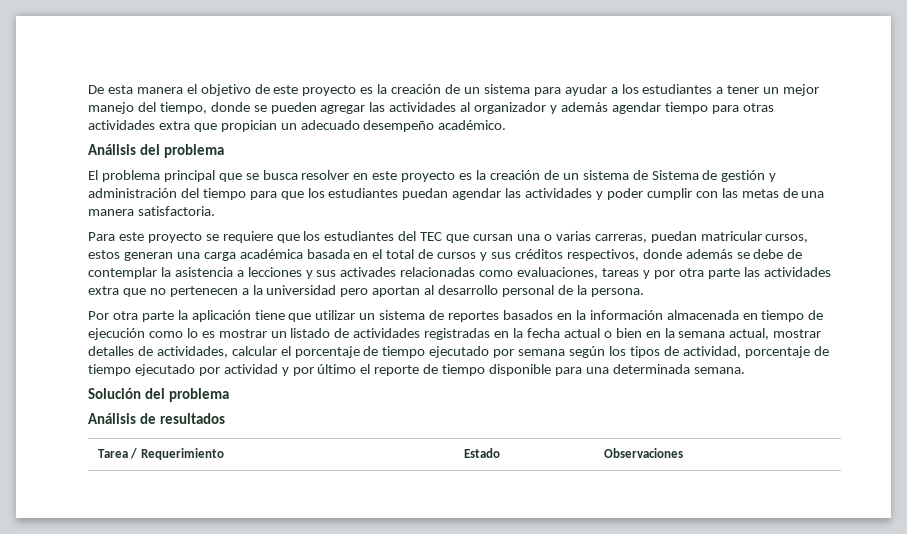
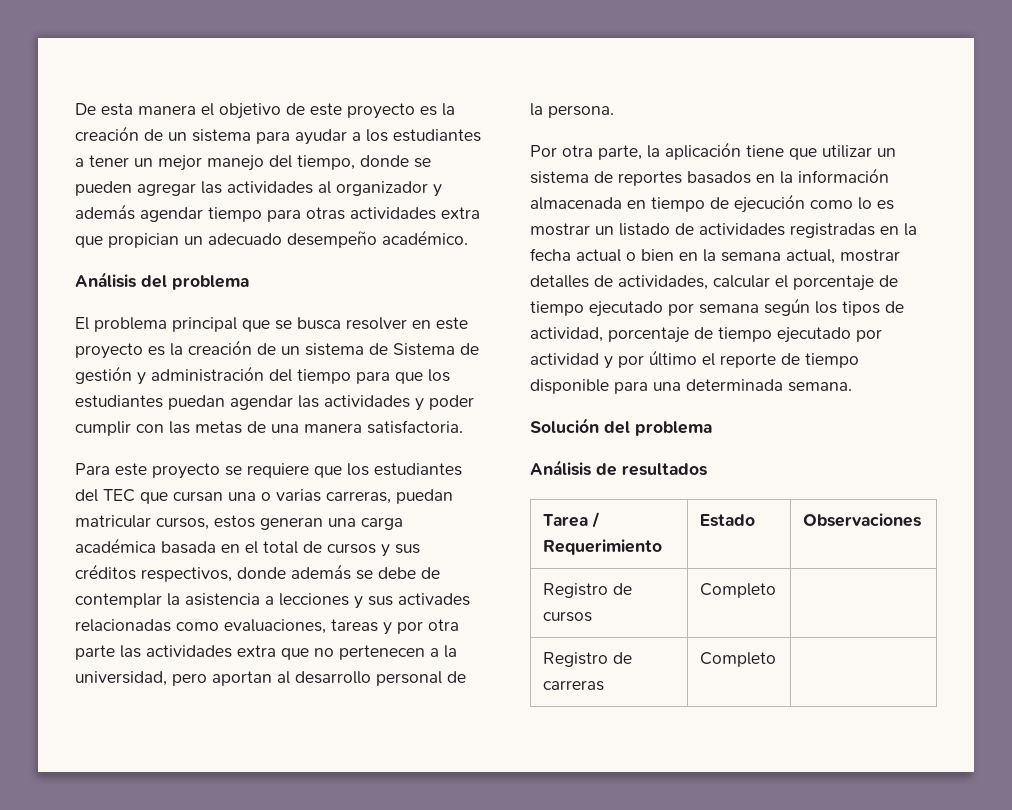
- Para este proyecto se requiere que los estudiantes del TEC que cursan una o varias carreras, puedan matricular cursos, estos generan una carga académica basada en el total de cursos y sus créditos respectivos, donde además se debe de contemplar la asistencia a lecciones y sus activades relacionadas como evaluaciones, tareas y por otra parte las actividades extra que no pertenecen a la universidad pero aportan al desarrollo personal de la persona.
+ Para este proyecto se requiere que los estudiantes del TEC que cursan una o varias carreras, puedan matricular cursos, estos generan una carga académica basada en el total de cursos y sus créditos respectivos, donde además se debe de contemplar la asistencia a lecciones y sus activades relacionadas como evaluaciones, tareas y por otra parte las actividades extra que no pertenecen a la universidad, pero aportan al desarrollo personal de la persona.
- Por otra parte la aplicación tiene que utilizar un sistema de reportes basados en la información almacenada en tiempo de ejecución como lo es mostrar un listado de actividades registradas en la fecha actual o bien en la semana actual, mostrar detalles de actividades, calcular el porcentaje de tiempo ejecutado por semana según los tipos de actividad, porcentaje de tiempo ejecutado por actividad y por último el reporte de tiempo disponible para una determinada semana.
+ Por otra parte, la aplicación tiene que utilizar un sistema de reportes basados en la información almacenada en tiempo de ejecución como lo es mostrar un listado de actividades registradas en la fecha actual o bien en la semana actual, mostrar detalles de actividades, calcular el porcentaje de tiempo ejecutado por semana según los tipos de actividad, porcentaje de tiempo ejecutado por actividad y por último el reporte de tiempo disponible para una determinada semana.
+ Registro de cursos | Completo |
+ Registro de carreras | Completo |

